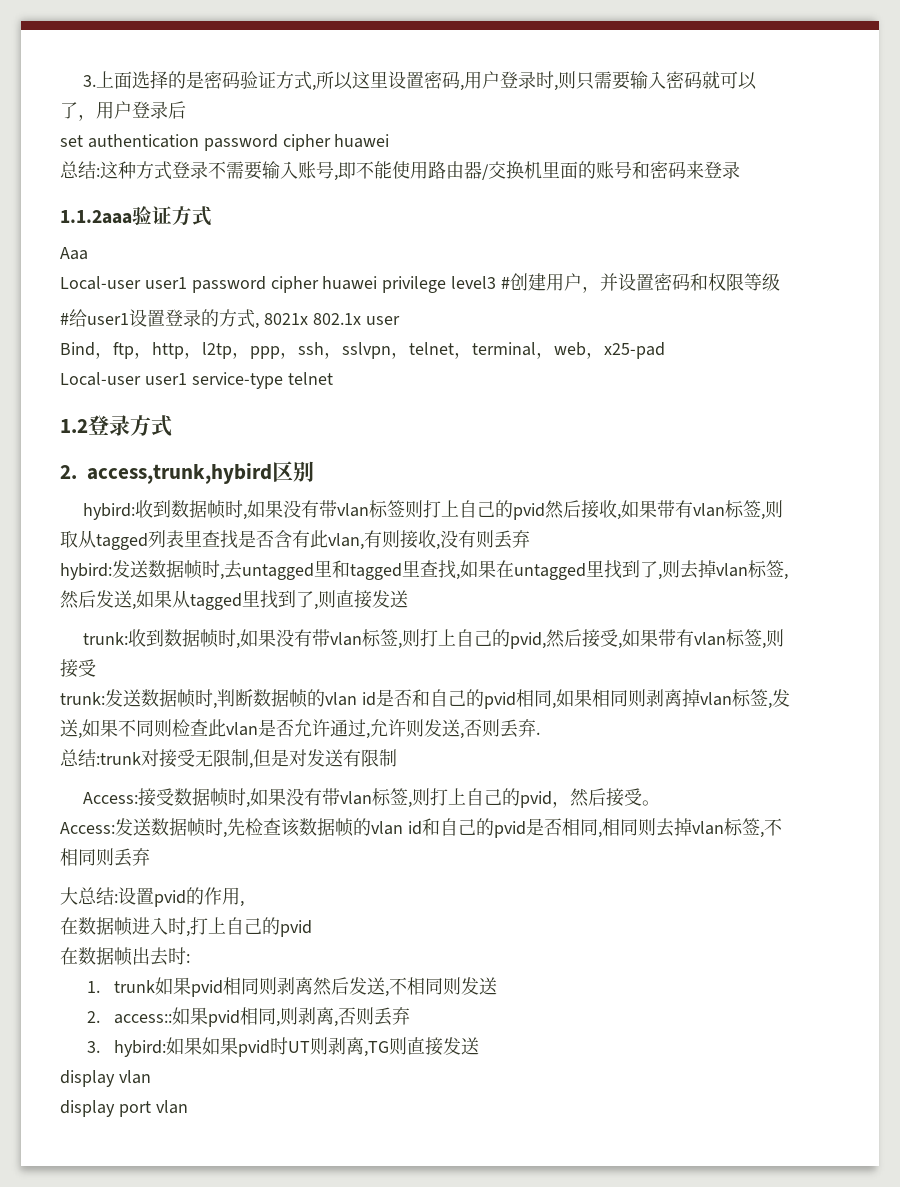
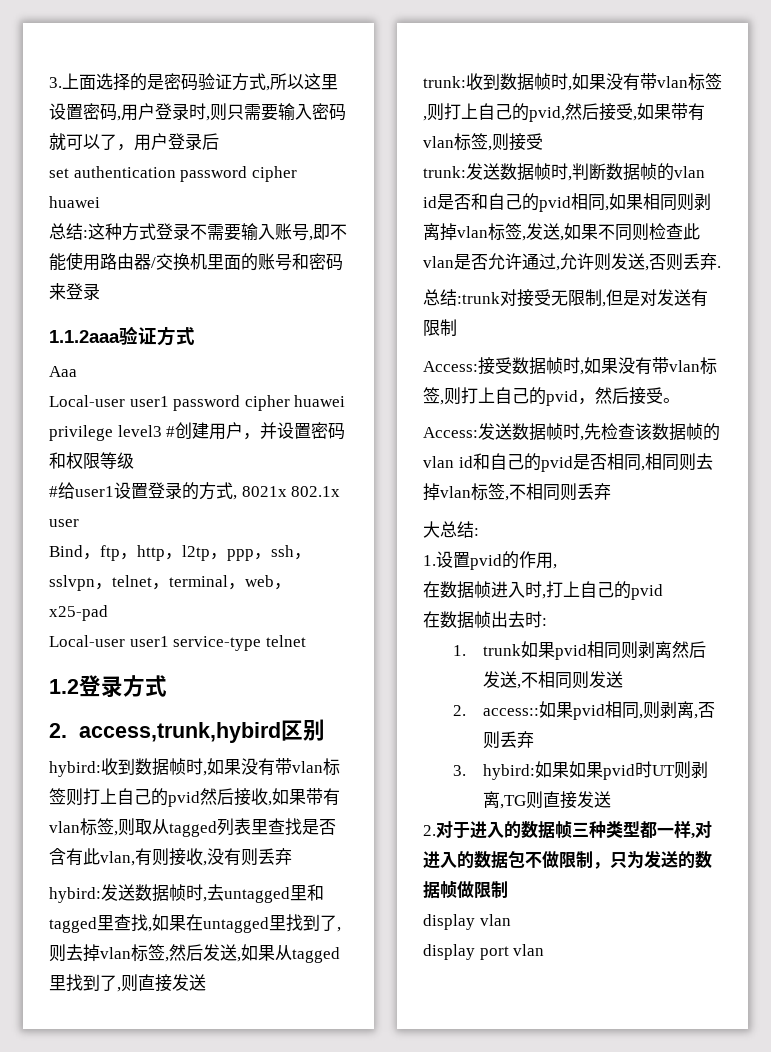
- 大总结:设置pvid的作用,
+ 大总结:
+ 1.设置pvid的作用,
+ 2.对于进入的数据帧三种类型都一样,对进入的数据包不做限制，只为发送的数据帧做限制

